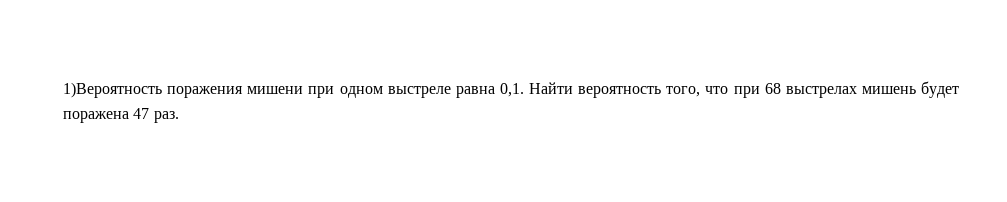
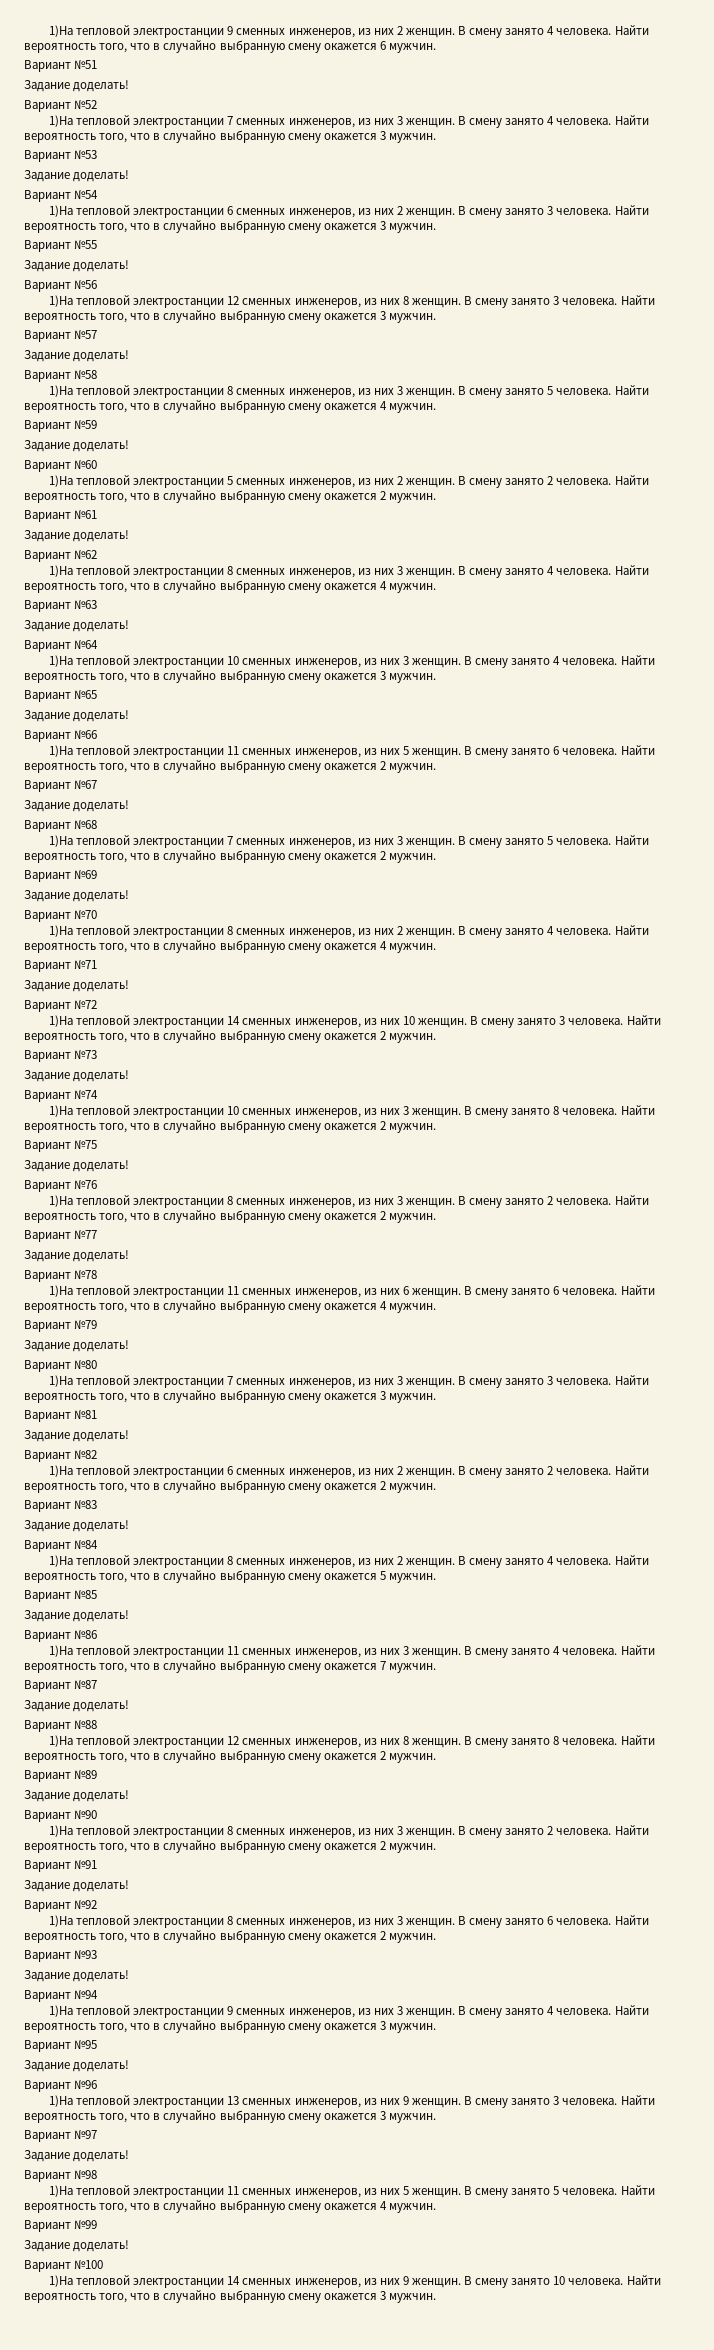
- 1)Вероятность поражения мишени при одном выстреле равна 0,1. Найти вероятность того, что при 68 выстрелах мишень будет поражена 47 раз.
+ 1)На тепловой электростанции 9 сменных инженеров, из них 2 женщин. В смену занято 4 человека. Найти вероятность того, что в случайно выбранную смену окажется 6 мужчин.
+ Вариант №51
+ Задание доделать!
+ Вариант №52
+ 1)На тепловой электростанции 7 сменных инженеров, из них 3 женщин. В смену занято 4 человека. Найти вероятность того, что в случайно выбранную смену окажется 3 мужчин.
+ Вариант №53
+ Задание доделать!
+ Вариант №54
+ 1)На тепловой электростанции 6 сменных инженеров, из них 2 женщин. В смену занято 3 человека. Найти вероятность того, что в случайно выбранную смену окажется 3 мужчин.
+ Вариант №55
+ Задание доделать!
+ Вариант №56
+ 1)На тепловой электростанции 12 сменных инженеров, из них 8 женщин. В смену занято 3 человека. Найти вероятность того, что в случайно выбранную смену окажется 3 мужчин.
+ Вариант №57
+ Задание доделать!
+ Вариант №58
+ 1)На тепловой электростанции 8 сменных инженеров, из них 3 женщин. В смену занято 5 человека. Найти вероятность того, что в случайно выбранную смену окажется 4 мужчин.
+ Вариант №59
+ Задание доделать!
+ Вариант №60
+ 1)На тепловой электростанции 5 сменных инженеров, из них 2 женщин. В смену занято 2 человека. Найти вероятность того, что в случайно выбранную смену окажется 2 мужчин.
+ Вариант №61
+ Задание доделать!
+ Вариант №62
+ 1)На тепловой электростанции 8 сменных инженеров, из них 3 женщин. В смену занято 4 человека. Найти вероятность того, что в случайно выбранную смену окажется 4 мужчин.
+ Вариант №63
+ Задание доделать!
+ Вариант №64
+ 1)На тепловой электростанции 10 сменных инженеров, из них 3 женщин. В смену занято 4 человека. Найти вероятность того, что в случайно выбранную смену окажется 3 мужчин.
+ Вариант №65
+ Задание доделать!
+ Вариант №66
+ 1)На тепловой электростанции 11 сменных инженеров, из них 5 женщин. В смену занято 6 человека. Найти вероятность того, что в случайно выбранную смену окажется 2 мужчин.
+ Вариант №67
+ Задание доделать!
+ Вариант №68
+ 1)На тепловой электростанции 7 сменных инженеров, из них 3 женщин. В смену занято 5 человека. Найти вероятность того, что в случайно выбранную смену окажется 2 мужчин.
+ Вариант №69
+ Задание доделать!
+ Вариант №70
+ 1)На тепловой электростанции 8 сменных инженеров, из них 2 женщин. В смену занято 4 человека. Найти вероятность того, что в случайно выбранную смену окажется 4 мужчин.
+ Вариант №71
+ Задание доделать!
+ Вариант №72
+ 1)На тепловой электростанции 14 сменных инженеров, из них 10 женщин. В смену занято 3 человека. Найти вероятность того, что в случайно выбранную смену окажется 2 мужчин.
+ Вариант №73
+ Задание доделать!
+ Вариант №74
+ 1)На тепловой электростанции 10 сменных инженеров, из них 3 женщин. В смену занято 8 человека. Найти вероятность того, что в случайно выбранную смену окажется 2 мужчин.
+ Вариант №75
+ Задание доделать!
+ Вариант №76
+ 1)На тепловой электростанции 8 сменных инженеров, из них 3 женщин. В смену занято 2 человека. Найти вероятность того, что в случайно выбранную смену окажется 2 мужчин.
+ Вариант №77
+ Задание доделать!
+ Вариант №78
+ 1)На тепловой электростанции 11 сменных инженеров, из них 6 женщин. В смену занято 6 человека. Найти вероятность того, что в случайно выбранную смену окажется 4 мужчин.
+ Вариант №79
+ Задание доделать!
+ Вариант №80
+ 1)На тепловой электростанции 7 сменных инженеров, из них 3 женщин. В смену занято 3 человека. Найти вероятность того, что в случайно выбранную смену окажется 3 мужчин.
+ Вариант №81
+ Задание доделать!
+ Вариант №82
+ 1)На тепловой электростанции 6 сменных инженеров, из них 2 женщин. В смену занято 2 человека. Найти вероятность того, что в случайно выбранную смену окажется 2 мужчин.
+ Вариант №83
+ Задание доделать!
+ Вариант №84
+ 1)На тепловой электростанции 8 сменных инженеров, из них 2 женщин. В смену занято 4 человека. Найти вероятность того, что в случайно выбранную смену окажется 5 мужчин.
+ Вариант №85
+ Задание доделать!
+ Вариант №86
+ 1)На тепловой электростанции 11 сменных инженеров, из них 3 женщин. В смену занято 4 человека. Найти вероятность того, что в случайно выбранную смену окажется 7 мужчин.
+ Вариант №87
+ Задание доделать!
+ Вариант №88
+ 1)На тепловой электростанции 12 сменных инженеров, из них 8 женщин. В смену занято 8 человека. Найти вероятность того, что в случайно выбранную смену окажется 2 мужчин.
+ Вариант №89
+ Задание доделать!
+ Вариант №90
+ 1)На тепловой электростанции 8 сменных инженеров, из них 3 женщин. В смену занято 2 человека. Найти вероятность того, что в случайно выбранную смену окажется 2 мужчин.
+ Вариант №91
+ Задание доделать!
+ Вариант №92
+ 1)На тепловой электростанции 8 сменных инженеров, из них 3 женщин. В смену занято 6 человека. Найти вероятность того, что в случайно выбранную смену окажется 2 мужчин.
+ Вариант №93
+ Задание доделать!
+ Вариант №94
+ 1)На тепловой электростанции 9 сменных инженеров, из них 3 женщин. В смену занято 4 человека. Найти вероятность того, что в случайно выбранную смену окажется 3 мужчин.
+ Вариант №95
+ Задание доделать!
+ Вариант №96
+ 1)На тепловой электростанции 13 сменных инженеров, из них 9 женщин. В смену занято 3 человека. Найти вероятность того, что в случайно выбранную смену окажется 3 мужчин.
+ Вариант №97
+ Задание доделать!
+ Вариант №98
+ 1)На тепловой электростанции 11 сменных инженеров, из них 5 женщин. В смену занято 5 человека. Найти вероятность того, что в случайно выбранную смену окажется 4 мужчин.
+ Вариант №99
+ Задание доделать!
+ Вариант №100
+ 1)На тепловой электростанции 14 сменных инженеров, из них 9 женщин. В смену занято 10 человека. Найти вероятность того, что в случайно выбранную смену окажется 3 мужчин.

